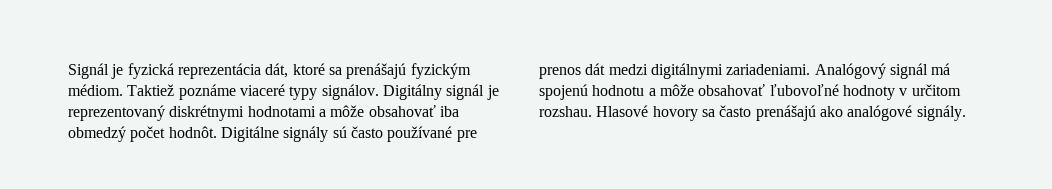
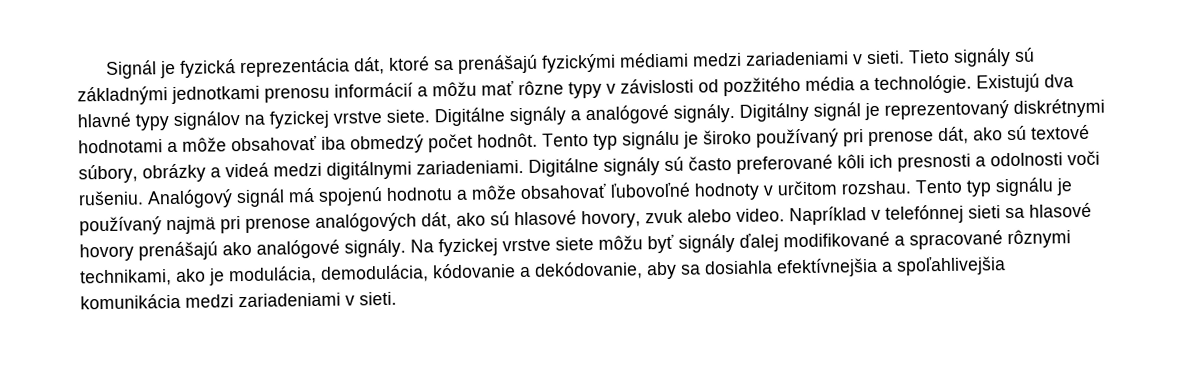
- Signál je fyzická reprezentácia dát, ktoré sa prenášajú fyzickým médiom. Taktiež poznáme viaceré typy signálov.
+ Signál je fyzická reprezentácia dát, ktoré sa prenášajú fyzickými médiami medzi zariadeniami v sieti. Tieto signály sú základnými jednotkami prenosu informácií a môžu mať rôzne typy v závislosti od pozžitého média a technológie. Existujú dva hlavné typy signálov na fyzickej vrstve siete. Digitálne signály a analógové signály.
- Digitálne signály sú často používané pre prenos dát medzi digitálnymi zariadeniami.
+ Tento typ signálu je široko používaný pri prenose dát, ako sú textové súbory, obrázky a videá medzi digitálnymi zariadeniami. Digitálne signály sú často preferované kôli ich presnosti a odolnosti voči rušeniu.
- Hlasové hovory sa často prenášajú ako analógové signály.
+ Tento typ signálu je používaný najmä pri prenose analógových dát, ako sú hlasové hovory, zvuk alebo video. Napríklad v telefónnej sieti sa hlasové hovory prenášajú ako analógové signály. Na fyzickej vrstve siete môžu byť signály ďalej modifikované a spracované rôznymi technikami, ako je modulácia, demodulácia, kódovanie a dekódovanie, aby sa dosiahla efektívnejšia a spoľahlivejšia komunikácia medzi zariadeniami v sieti.

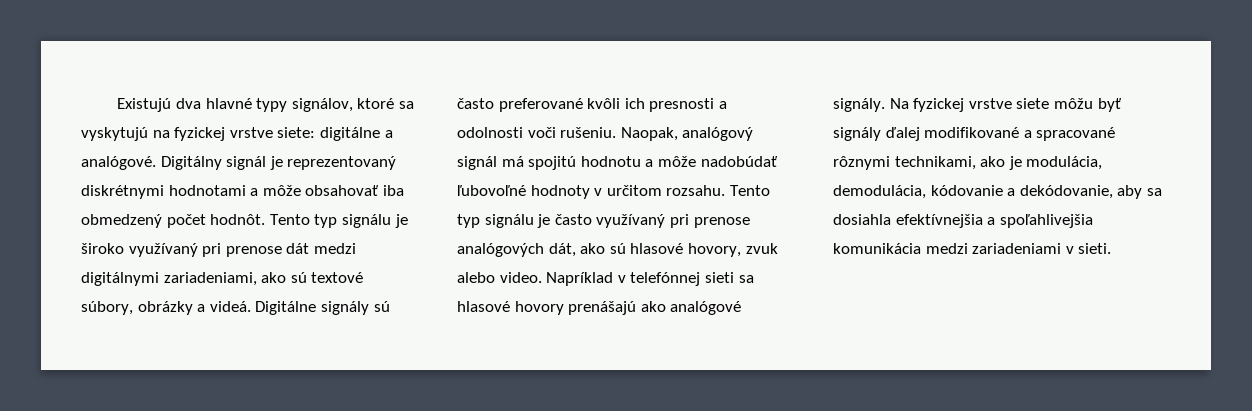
- Signál je fyzická reprezentácia dát, ktoré sa prenášajú fyzickými médiami medzi zariadeniami v sieti. Tieto signály sú základnými jednotkami prenosu informácií a môžu mať rôzne typy v závislosti od pozžitého média a technológie. Existujú dva hlavné typy signálov na fyzickej vrstve siete. Digitálne signály a analógové signály.
+ Existujú dva hlavné typy signálov, ktoré sa vyskytujú na fyzickej vrstve siete: digitálne a analógové.
- Digitálny signál je reprezentovaný diskrétnymi hodnotami a môže obsahovať iba obmedzý počet hodnôt.
+ Digitálny signál je reprezentovaný diskrétnymi hodnotami a môže obsahovať iba obmedzený počet hodnôt.
- Tento typ signálu je široko používaný pri prenose dát, ako sú textové súbory, obrázky a videá medzi digitálnymi zariadeniami.
+ Tento typ signálu je široko využívaný pri prenose dát medzi digitálnymi zariadeniami, ako sú textové súbory, obrázky a videá.
- Digitálne signály sú často preferované kôli ich presnosti a odolnosti voči rušeniu.
+ Digitálne signály sú často preferované kvôli ich presnosti a odolnosti voči rušeniu.
- Analógový signál má spojenú hodnotu a môže obsahovať ľubovoľné hodnoty v určitom rozshau. Tento typ signálu je používaný najmä pri prenose analógových dát, ako sú hlasové hovory, zvuk alebo video.
+ Naopak, analógový signál má spojitú hodnotu a môže nadobúdať ľubovoľné hodnoty v určitom rozsahu. Tento typ signálu je často využívaný pri prenose analógových dát, ako sú hlasové hovory, zvuk alebo video.

